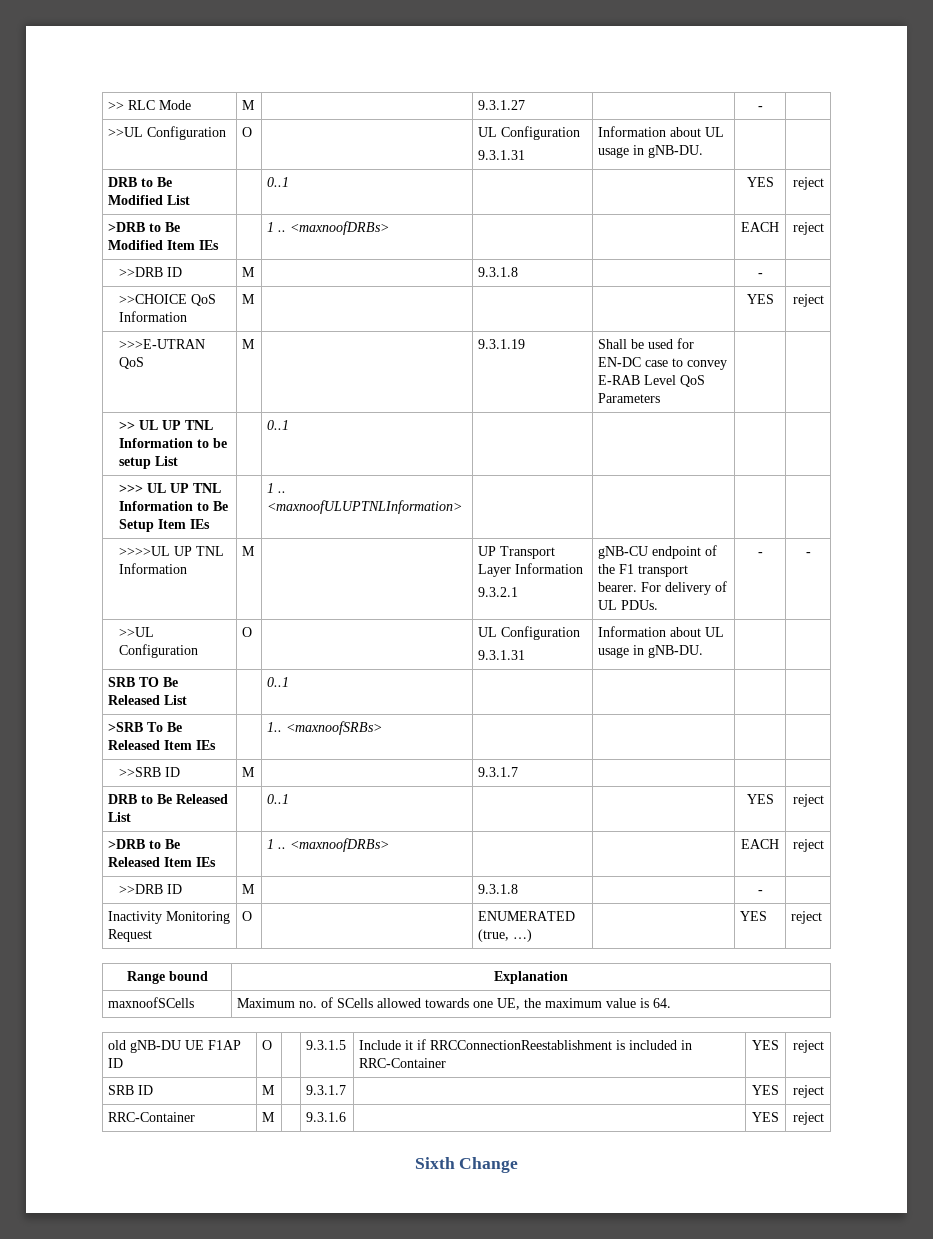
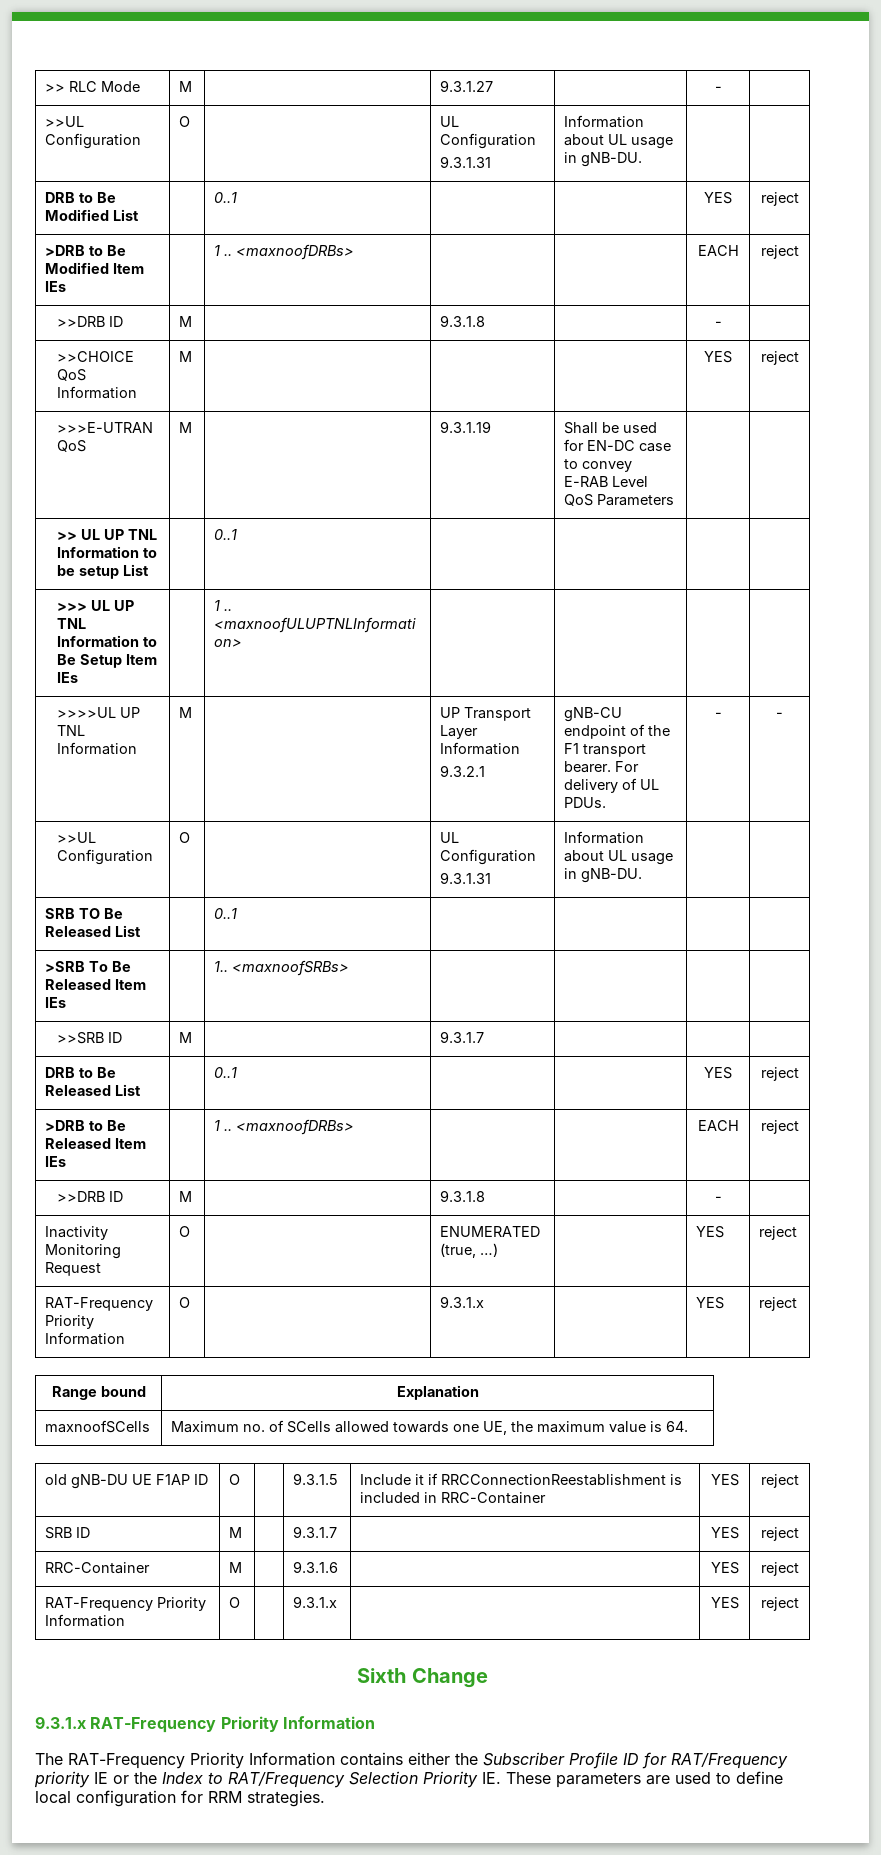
  Inactivity Monitoring Request | O | | ENUMERATED (true, …) | | YES | reject
+ RAT-Frequency Priority Information | O | | 9.3.1.x | | YES | reject
  RRC-Container | M | | 9.3.1.6 | | YES | reject
+ RAT-Frequency Priority Information | O | | 9.3.1.x | | YES | reject
  Sixth Change
+ 9.3.1.x RAT-Frequency Priority Information
+ The RAT-Frequency Priority Information contains either the Subscriber Profile ID for RAT/Frequency priority IE or the Index to RAT/Frequency Selection Priority IE. These parameters are used to define local configuration for RRM strategies.

